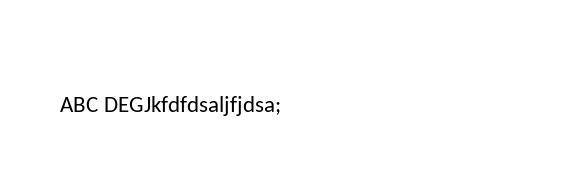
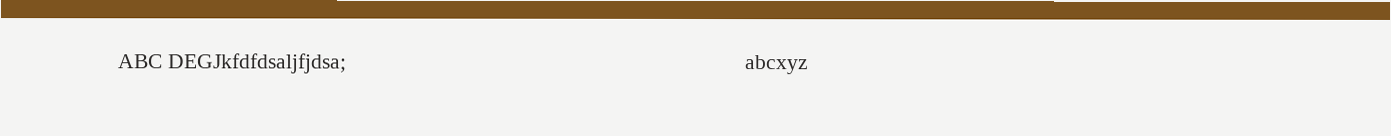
+ abcxyz

